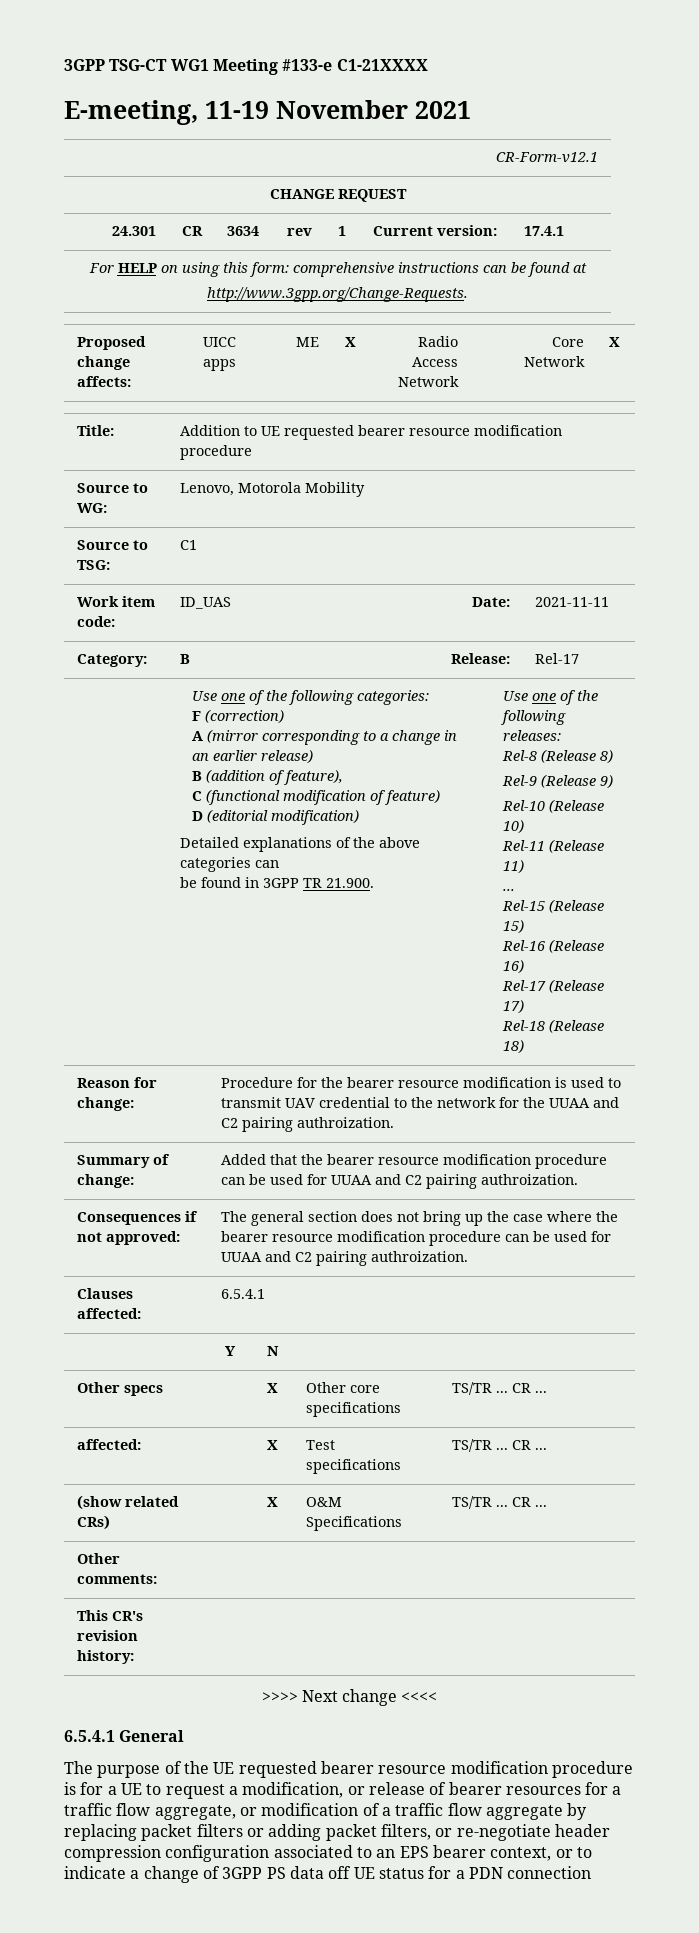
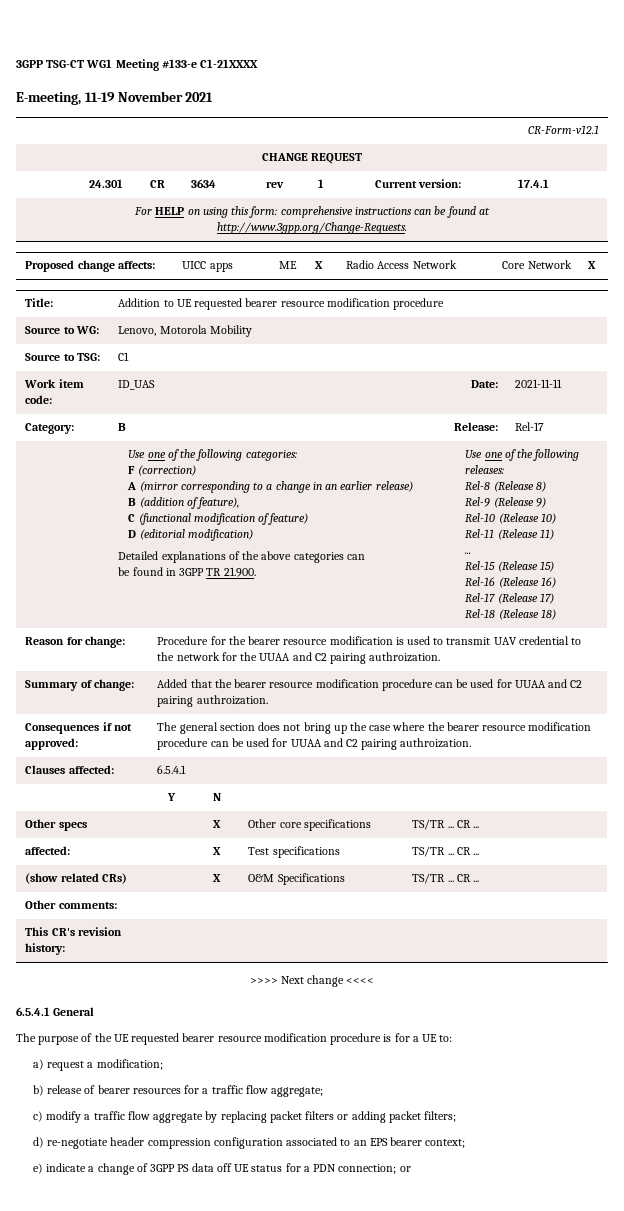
- The purpose of the UE requested bearer resource modification procedure is for a UE to request a modification, or release of bearer resources for a traffic flow aggregate, or modification of a traffic flow aggregate by replacing packet filters or adding packet filters, or re-negotiate header compression configuration associated to an EPS bearer context, or to indicate a change of 3GPP PS data off UE status for a PDN connection
+ The purpose of the UE requested bearer resource modification procedure is for a UE to:
+ a) request a modification;
+ b) release of bearer resources for a traffic flow aggregate;
+ c) modify a traffic flow aggregate by replacing packet filters or adding packet filters;
+ d) re-negotiate header compression configuration associated to an EPS bearer context;
+ e) indicate a change of 3GPP PS data off UE status for a PDN connection; or

